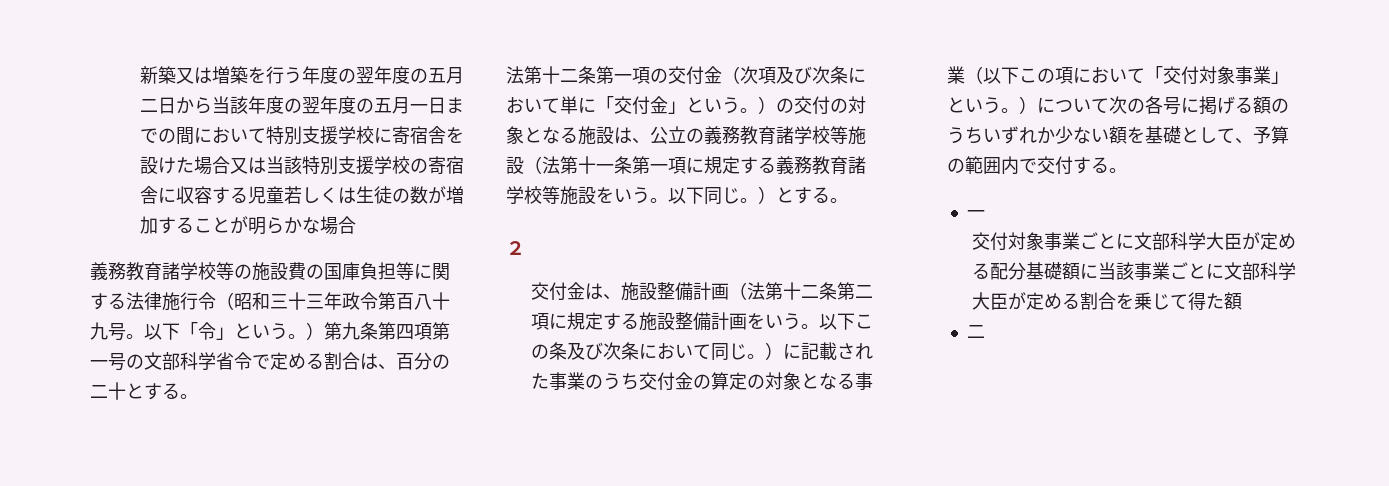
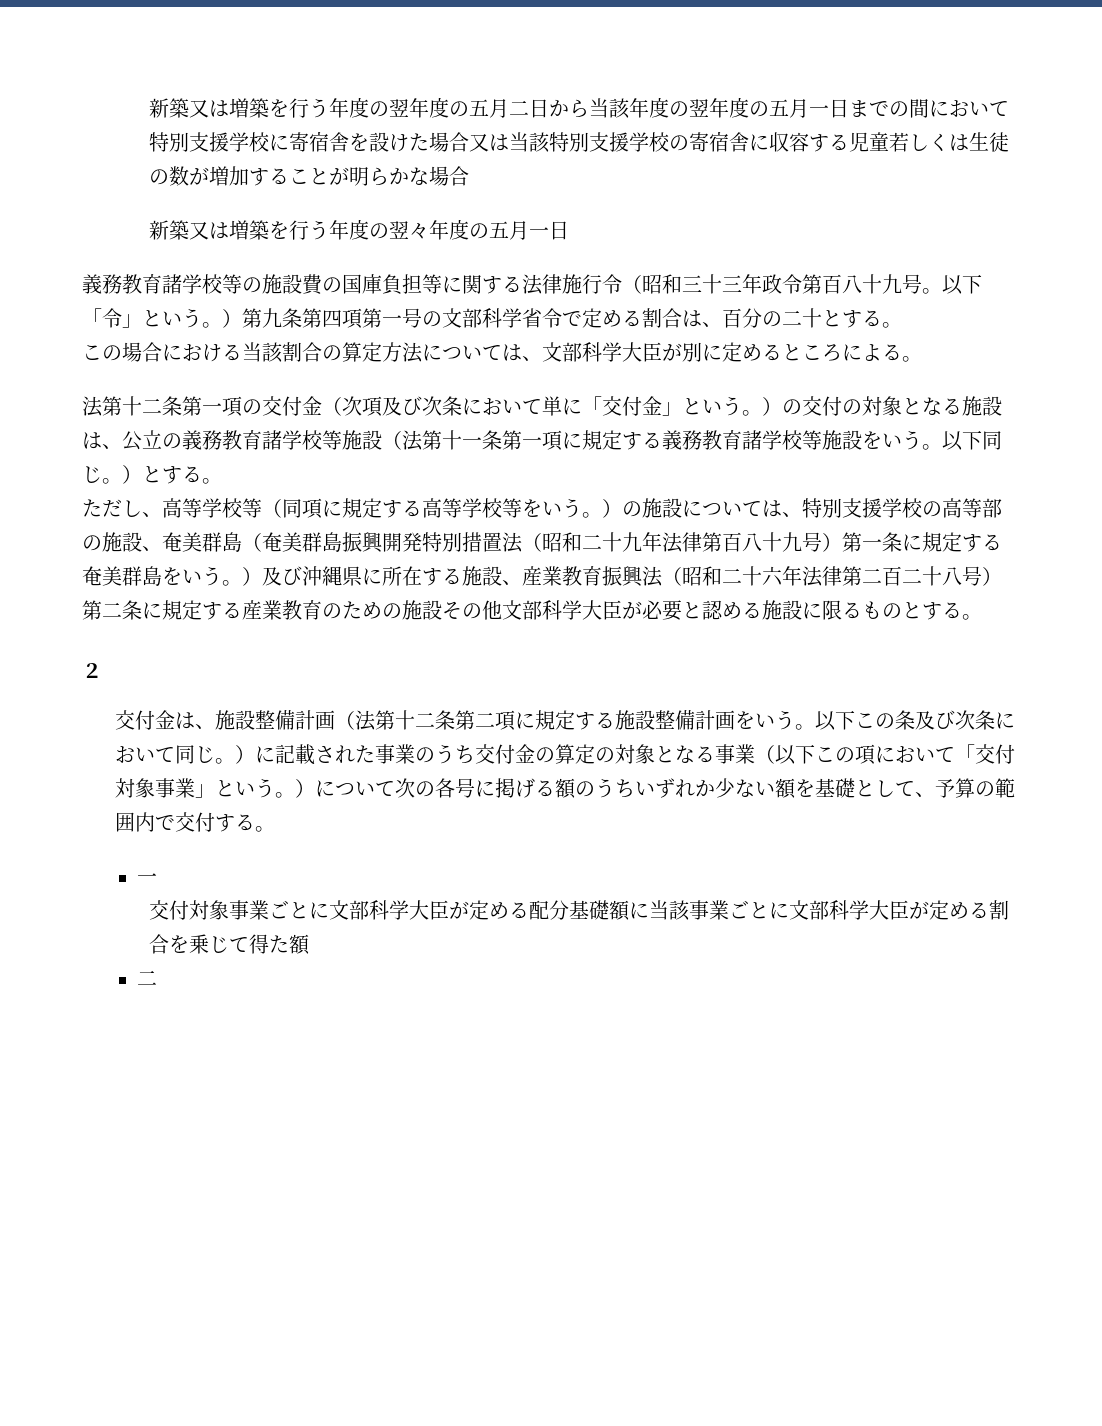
+ 新築又は増築を行う年度の翌々年度の五月一日
+ この場合における当該割合の算定方法については、文部科学大臣が別に定めるところによる。
+ ただし、高等学校等（同項に規定する高等学校等をいう。）の施設については、特別支援学校の高等部の施設、奄美群島（奄美群島振興開発特別措置法（昭和二十九年法律第百八十九号）第一条に規定する奄美群島をいう。）及び沖縄県に所在する施設、産業教育振興法（昭和二十六年法律第二百二十八号）第二条に規定する産業教育のための施設その他文部科学大臣が必要と認める施設に限るものとする。

